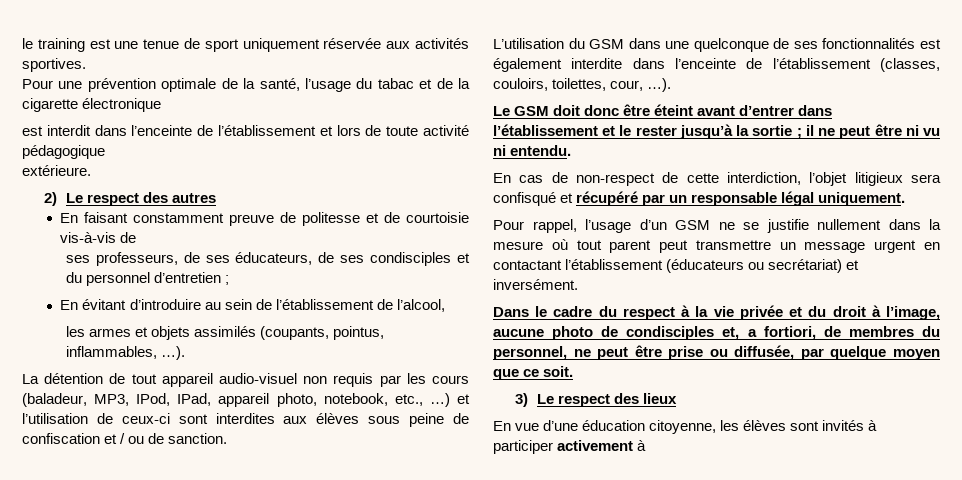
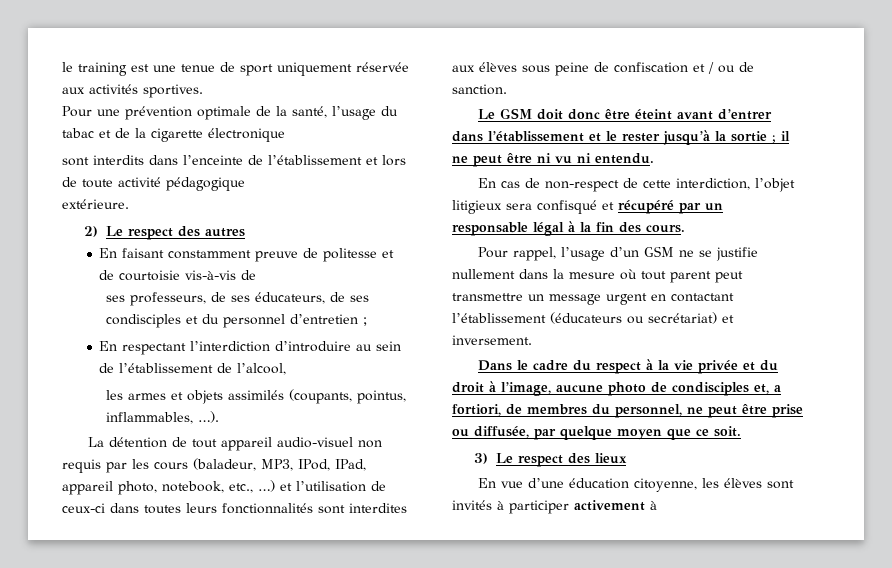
- est interdit dans l’enceinte de l’établissement et lors de toute activité pédagogique
+ sont interdits dans l’enceinte de l’établissement et lors de toute activité pédagogique
- En évitant d’introduire au sein de l’établissement de l’alcool,
+ En respectant l’interdiction d’introduire au sein de l’établissement de l’alcool,
- La détention de tout appareil audio-visuel non requis par les cours (baladeur, MP3, IPod, IPad, appareil photo, notebook, etc., …) et l’utilisation de ceux-ci sont interdites aux élèves sous peine de confiscation et / ou de sanction.
+ La détention de tout appareil audio-visuel non requis par les cours (baladeur, MP3, IPod, IPad, appareil photo, notebook, etc., …) et l’utilisation de ceux-ci dans toutes leurs fonctionnalités sont interdites aux élèves sous peine de confiscation et / ou de sanction.
- L’utilisation du GSM dans une quelconque de ses fonctionnalités est également interdite dans l’enceinte de l’établissement (classes, couloirs, toilettes, cour, …).
- En cas de non-respect de cette interdiction, l’objet litigieux sera confisqué et récupéré par un responsable légal uniquement.
+ En cas de non-respect de cette interdiction, l’objet litigieux sera confisqué et récupéré par un responsable légal à la fin des cours.
- Pour rappel, l’usage d’un GSM ne se justifie nullement dans la mesure où tout parent peut transmettre un message urgent en contactant l’établissement (éducateurs ou secrétariat) et inversément.
+ Pour rappel, l’usage d’un GSM ne se justifie nullement dans la mesure où tout parent peut transmettre un message urgent en contactant l’établissement (éducateurs ou secrétariat) et inversement.

